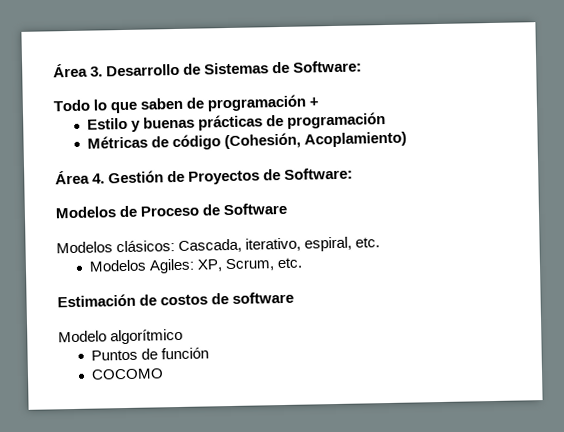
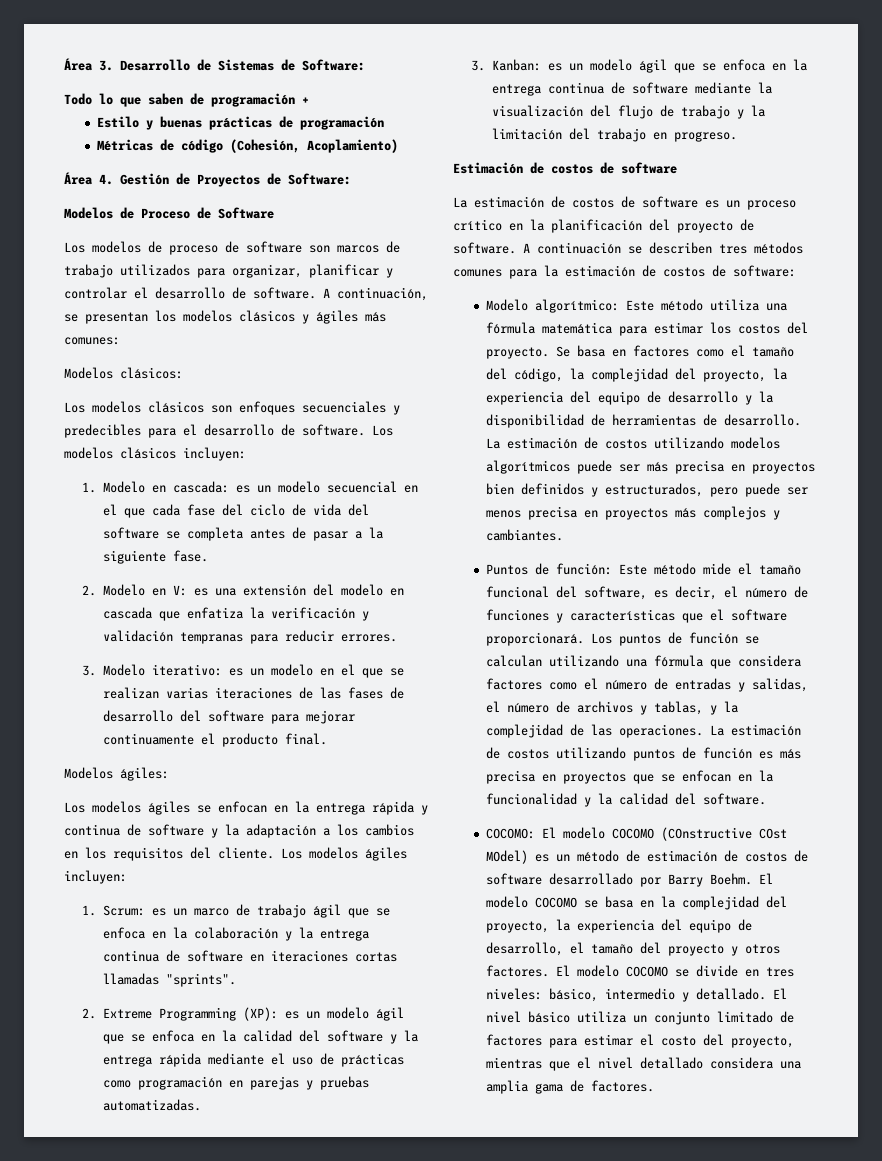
- Modelos clásicos: Cascada, iterativo, espiral, etc.
- Modelos Agiles: XP, Scrum, etc.
+ Los modelos de proceso de software son marcos de trabajo utilizados para organizar, planificar y controlar el desarrollo de software. A continuación, se presentan los modelos clásicos y ágiles más comunes:
+ Modelos clásicos:
+ Los modelos clásicos son enfoques secuenciales y predecibles para el desarrollo de software. Los modelos clásicos incluyen:
+ 1. Modelo en cascada: es un modelo secuencial en el que cada fase del ciclo de vida del software se completa antes de pasar a la siguiente fase.
+ 2. Modelo en V: es una extensión del modelo en cascada que enfatiza la verificación y validación tempranas para reducir errores.
+ 3. Modelo iterativo: es un modelo en el que se realizan varias iteraciones de las fases de desarrollo del software para mejorar continuamente el producto final.
+ Modelos ágiles:
+ Los modelos ágiles se enfocan en la entrega rápida y continua de software y la adaptación a los cambios en los requisitos del cliente. Los modelos ágiles incluyen:
+ 1. Scrum: es un marco de trabajo ágil que se enfoca en la colaboración y la entrega continua de software en iteraciones cortas llamadas "sprints".
+ 2. Extreme Programming (XP): es un modelo ágil que se enfoca en la calidad del software y la entrega rápida mediante el uso de prácticas como programación en parejas y pruebas automatizadas.
+ 3. Kanban: es un modelo ágil que se enfoca en la entrega continua de software mediante la visualización del flujo de trabajo y la limitación del trabajo en progreso.
- Modelo algorítmico
- Puntos de función
- COCOMO
+ La estimación de costos de software es un proceso crítico en la planificación del proyecto de software. A continuación se describen tres métodos comunes para la estimación de costos de software:
+ Modelo algorítmico: Este método utiliza una fórmula matemática para estimar los costos del proyecto. Se basa en factores como el tamaño del código, la complejidad del proyecto, la experiencia del equipo de desarrollo y la disponibilidad de herramientas de desarrollo. La estimación de costos utilizando modelos algorítmicos puede ser más precisa en proyectos bien definidos y estructurados, pero puede ser menos precisa en proyectos más complejos y cambiantes.
+ Puntos de función: Este método mide el tamaño funcional del software, es decir, el número de funciones y características que el software proporcionará. Los puntos de función se calculan utilizando una fórmula que considera factores como el número de entradas y salidas, el número de archivos y tablas, y la complejidad de las operaciones. La estimación de costos utilizando puntos de función es más precisa en proyectos que se enfocan en la funcionalidad y la calidad del software.
+ COCOMO: El modelo COCOMO (COnstructive COst MOdel) es un método de estimación de costos de software desarrollado por Barry Boehm. El modelo COCOMO se basa en la complejidad del proyecto, la experiencia del equipo de desarrollo, el tamaño del proyecto y otros factores. El modelo COCOMO se divide en tres niveles: básico, intermedio y detallado. El nivel básico utiliza un conjunto limitado de factores para estimar el costo del proyecto, mientras que el nivel detallado considera una amplia gama de factores.

